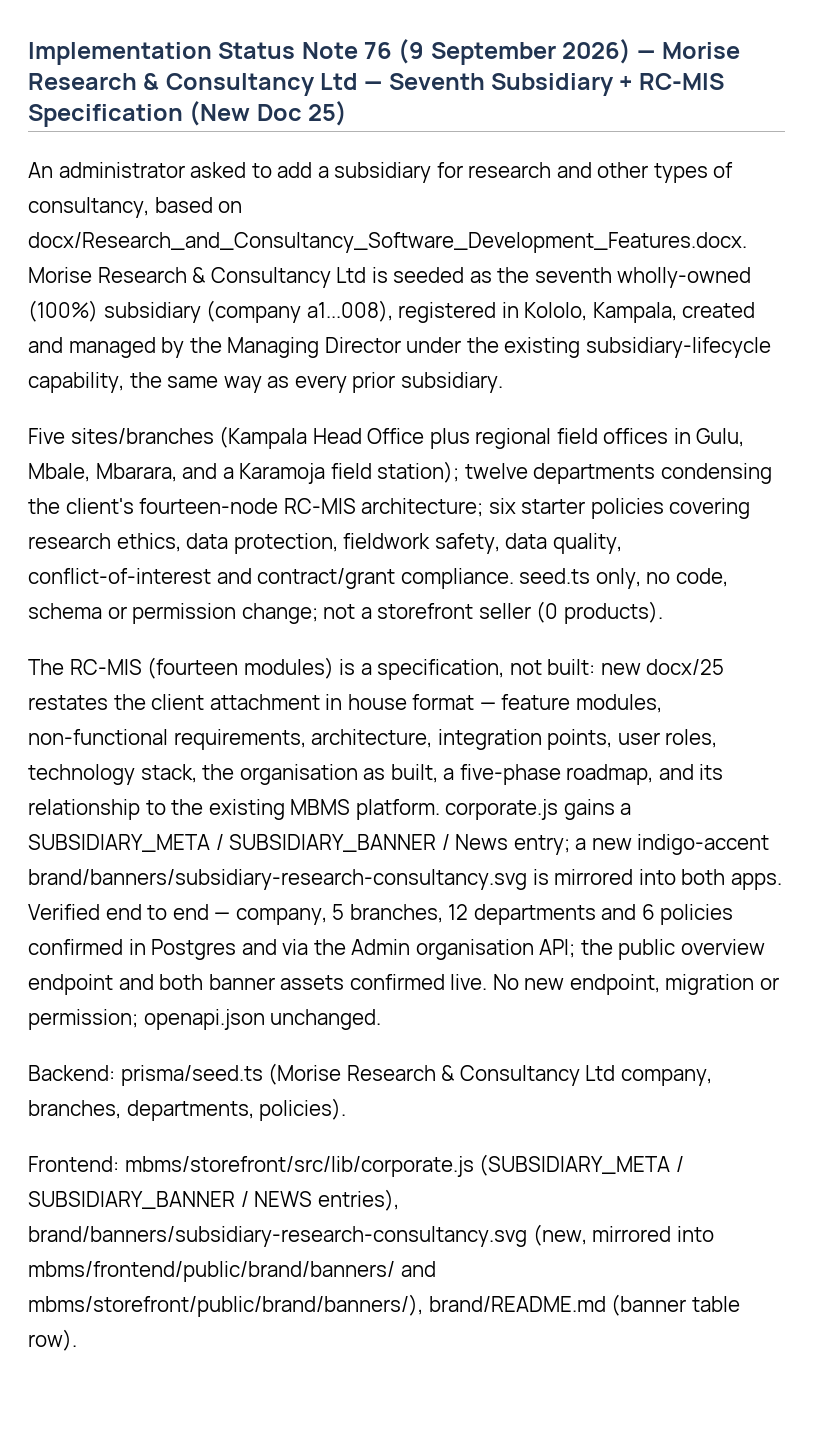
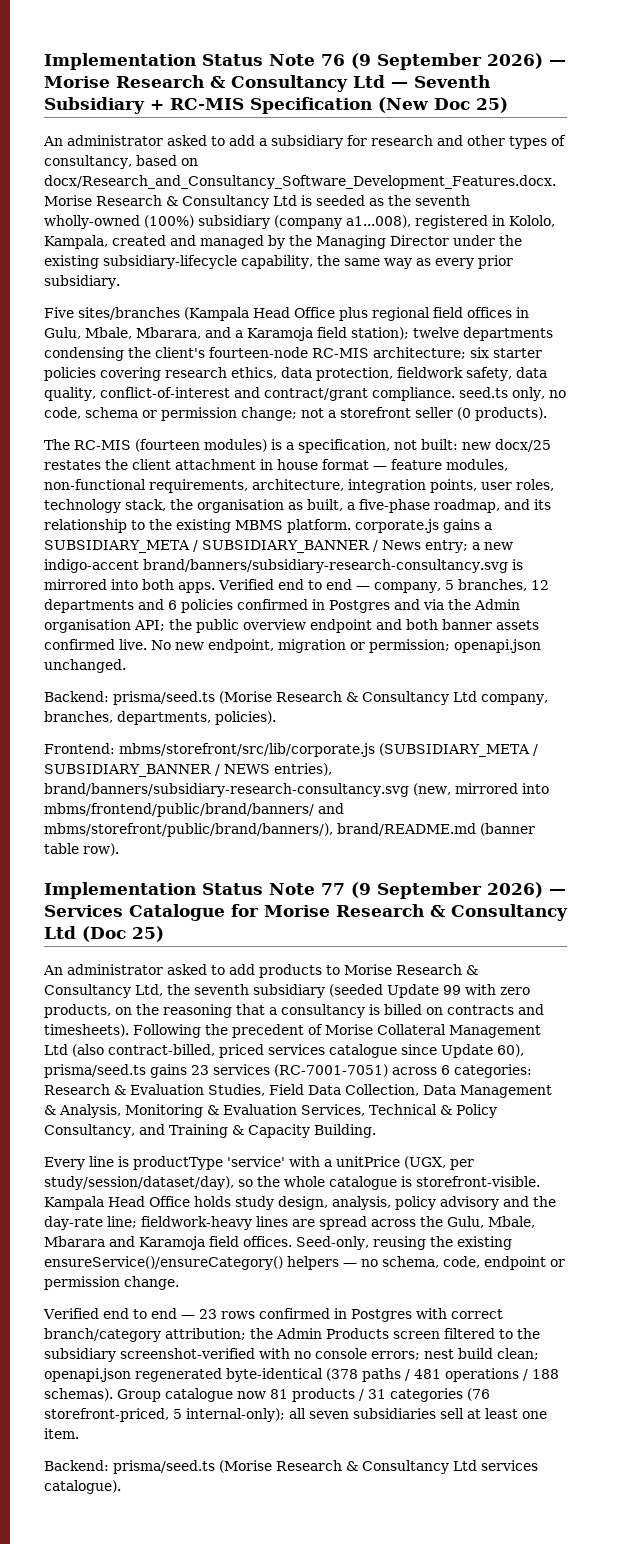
+ Implementation Status Note 77 (9 September 2026) — Services Catalogue for Morise Research & Consultancy Ltd (Doc 25)
+ An administrator asked to add products to Morise Research & Consultancy Ltd, the seventh subsidiary (seeded Update 99 with zero products, on the reasoning that a consultancy is billed on contracts and timesheets). Following the precedent of Morise Collateral Management Ltd (also contract-billed, priced services catalogue since Update 60), prisma/seed.ts gains 23 services (RC-7001-7051) across 6 categories: Research & Evaluation Studies, Field Data Collection, Data Management & Analysis, Monitoring & Evaluation Services, Technical & Policy Consultancy, and Training & Capacity Building.
+ Every line is productType 'service' with a unitPrice (UGX, per study/session/dataset/day), so the whole catalogue is storefront-visible. Kampala Head Office holds study design, analysis, policy advisory and the day-rate line; fieldwork-heavy lines are spread across the Gulu, Mbale, Mbarara and Karamoja field offices. Seed-only, reusing the existing ensureService()/ensureCategory() helpers — no schema, code, endpoint or permission change.
+ Verified end to end — 23 rows confirmed in Postgres with correct branch/category attribution; the Admin Products screen filtered to the subsidiary screenshot-verified with no console errors; nest build clean; openapi.json regenerated byte-identical (378 paths / 481 operations / 188 schemas). Group catalogue now 81 products / 31 categories (76 storefront-priced, 5 internal-only); all seven subsidiaries sell at least one item.
+ Backend: prisma/seed.ts (Morise Research & Consultancy Ltd services catalogue).

